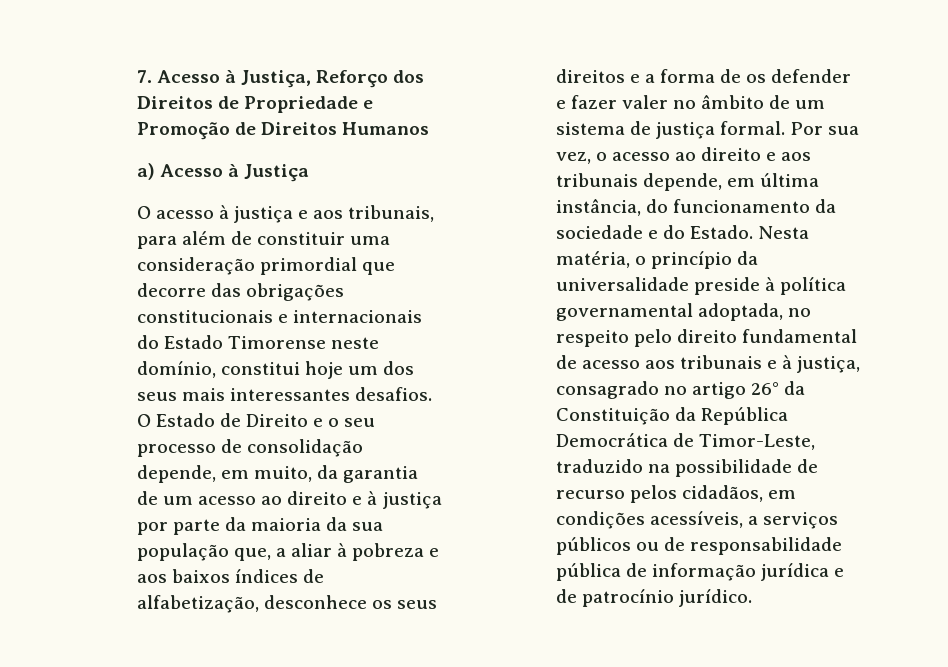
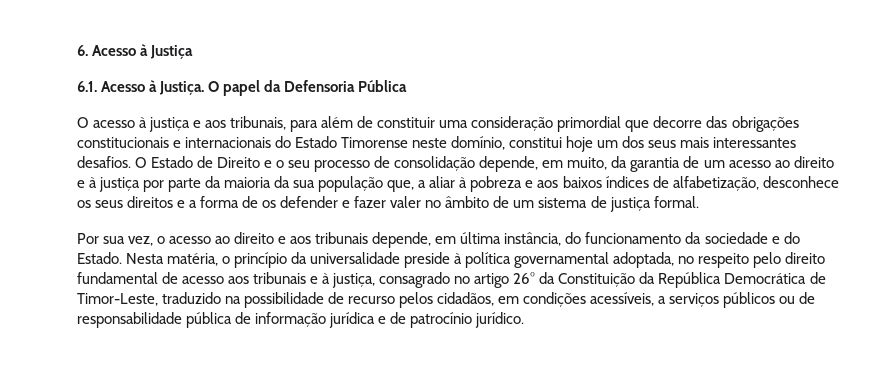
- 7. Acesso à Justiça, Reforço dos Direitos de Propriedade e Promoção de Direitos Humanos
- a) Acesso à Justiça
+ 6. Acesso à Justiça
+ 6.1. Acesso à Justiça. O papel da Defensoria Pública
- O Estado de Direito e o seu processo de consolidação depende, em muito, da garantia de um acesso ao direito e à justiça por parte da maioria da sua população que, a aliar à pobreza e aos baixos índices de alfabetização, desconhece os seus direitos e a forma de os defender e fazer valer no âmbito de um sistema de justiça formal. Por sua vez, o acesso ao direito e aos tribunais depende, em última instância, do funcionamento da sociedade e do Estado.
+ O Estado de Direito e o seu processo de consolidação depende, em muito, da garantia de um acesso ao direito e à justiça por parte da maioria da sua população que, a aliar à pobreza e aos baixos índices de alfabetização, desconhece os seus direitos e a forma de os defender e fazer valer no âmbito de um sistema de justiça formal.
+ Por sua vez, o acesso ao direito e aos tribunais depende, em última instância, do funcionamento da sociedade e do Estado.

